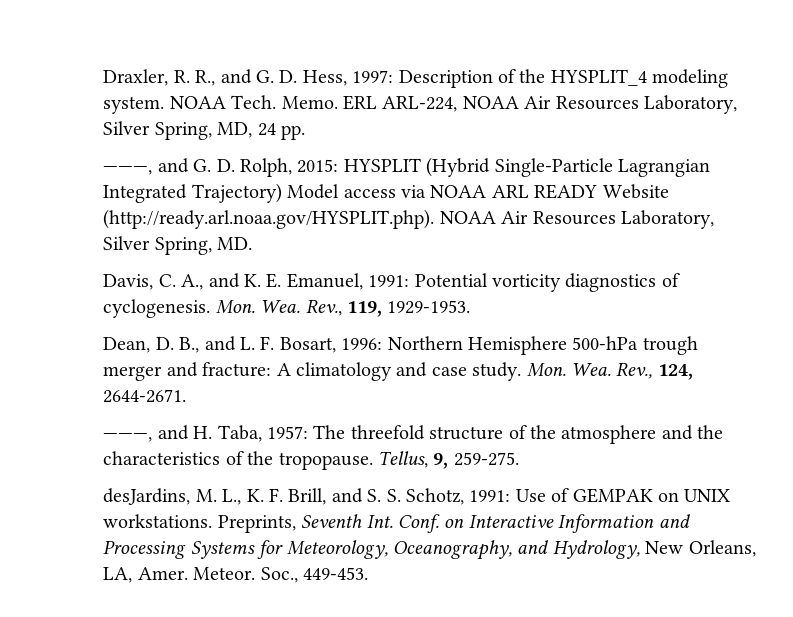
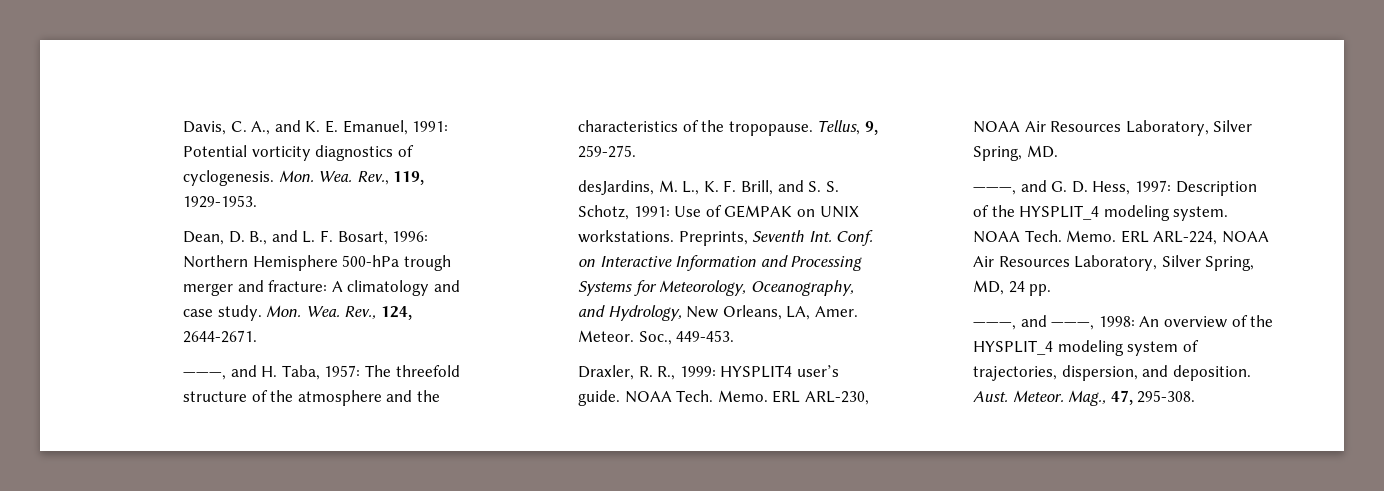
- Draxler, R. R., and G. D. Hess, 1997: Description of the HYSPLIT_4 modeling system. NOAA Tech. Memo. ERL ARL-224, NOAA Air Resources Laboratory, Silver Spring, MD, 24 pp.
- ———, and G. D. Rolph, 2015: HYSPLIT (Hybrid Single-Particle Lagrangian Integrated Trajectory) Model access via NOAA ARL READY Website (http://ready.arl.noaa.gov/HYSPLIT.php). NOAA Air Resources Laboratory, Silver Spring, MD.
+ Draxler, R. R., 1999: HYSPLIT4 user’s guide. NOAA Tech. Memo. ERL ARL-230, NOAA Air Resources Laboratory, Silver Spring, MD.
+ ———, and G. D. Hess, 1997: Description of the HYSPLIT_4 modeling system. NOAA Tech. Memo. ERL ARL-224, NOAA Air Resources Laboratory, Silver Spring, MD, 24 pp.
+ ———, and ———, 1998: An overview of the HYSPLIT_4 modeling system of trajectories, dispersion, and deposition. Aust. Meteor. Mag., 47, 295-308.

